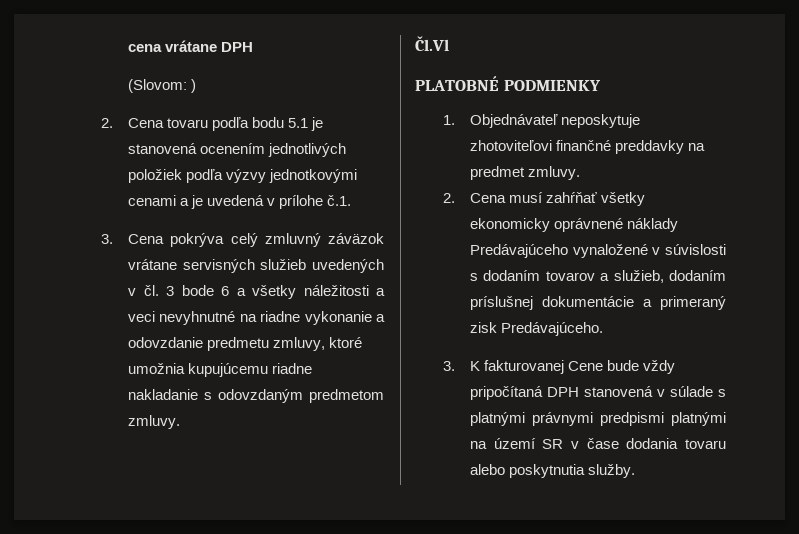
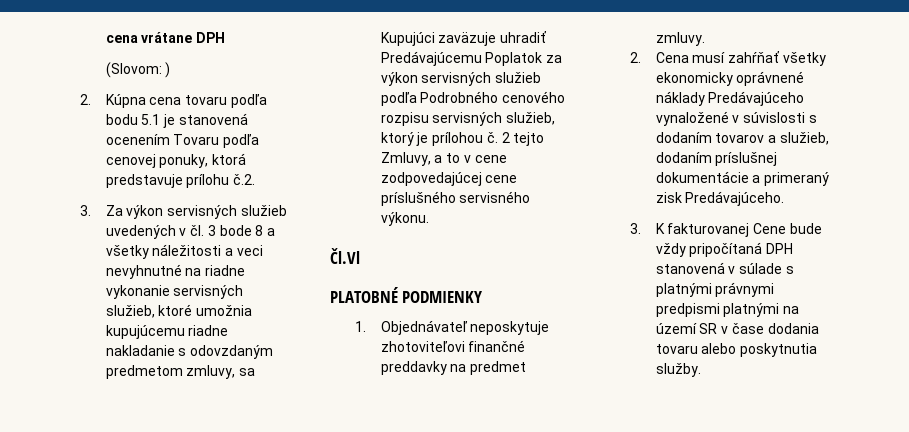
- 2. Cena tovaru podľa bodu 5.1 je stanovená ocenením jednotlivých položiek podľa výzvy jednotkovými cenami a je uvedená v prílohe č.1.
- 3. Cena pokrýva celý zmluvný záväzok vrátane servisných služieb uvedených v čl. 3 bode 6 a všetky náležitosti a veci nevyhnutné na riadne vykonanie a odovzdanie predmetu zmluvy, ktoré umožnia kupujúcemu riadne nakladanie s odovzdaným predmetom zmluvy.
+ 2. Kúpna cena tovaru podľa bodu 5.1 je stanovená ocenením Tovaru podľa cenovej ponuky, ktorá predstavuje prílohu č.2.
+ 3. Za výkon servisných služieb uvedených v čl. 3 bode 8 a všetky náležitosti a veci nevyhnutné na riadne vykonanie servisných služieb, ktoré umožnia kupujúcemu riadne nakladanie s odovzdaným predmetom zmluvy, sa Kupujúci zaväzuje uhradiť Predávajúcemu Poplatok za výkon servisných služieb podľa Podrobného cenového rozpisu servisných služieb, ktorý je prílohou č. 2 tejto Zmluvy, a to v cene zodpovedajúcej cene príslušného servisného výkonu.

